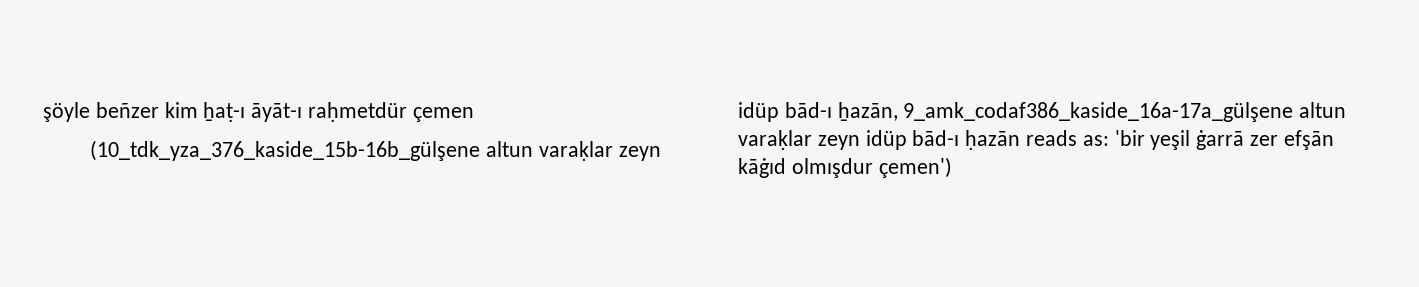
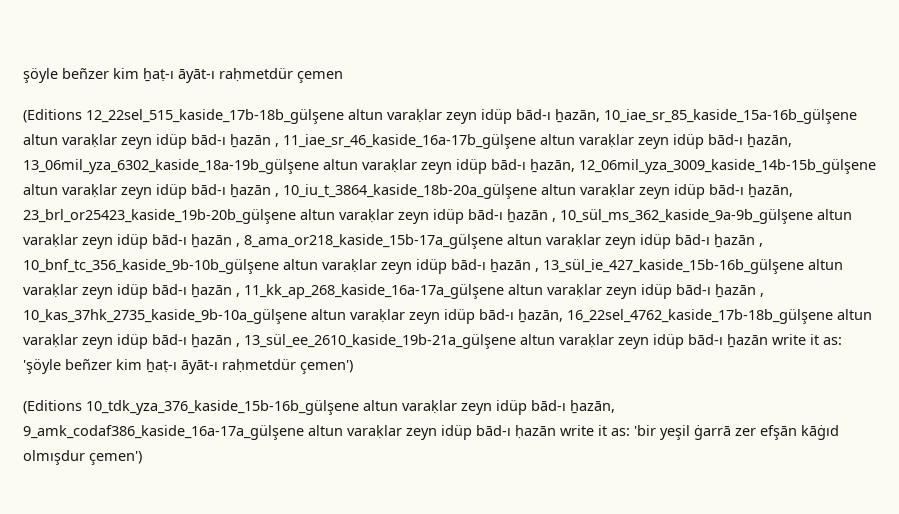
- (10_tdk_yza_376_kaside_15b-16b_gülşene altun varaḳlar zeyn idüp bād-ı ẖazān, 9_amk_codaf386_kaside_16a-17a_gülşene altun varaḳlar zeyn idüp bād-ı ḥazān reads as: 'bir yeşil ġarrā zer efşān kāġıd olmışdur çemen')
+ (Editions 12_22sel_515_kaside_17b-18b_gülşene altun varaḳlar zeyn idüp bād-ı ẖazān, 10_iae_sr_85_kaside_15a-16b_gülşene altun varaḳlar zeyn idüp bād-ı ẖazān , 11_iae_sr_46_kaside_16a-17b_gülşene altun varaḳlar zeyn idüp bād-ı ẖazān, 13_06mil_yza_6302_kaside_18a-19b_gülşene altun varaḳlar zeyn idüp bād-ı ẖazān, 12_06mil_yza_3009_kaside_14b-15b_gülşene altun varaḳlar zeyn idüp bād-ı ẖazān , 10_iu_t_3864_kaside_18b-20a_gülşene altun varaḳlar zeyn idüp bād-ı ẖazān, 23_brl_or25423_kaside_19b-20b_gülşene altun varaḳlar zeyn idüp bād-ı ẖazān , 10_sül_ms_362_kaside_9a-9b_gülşene altun varaḳlar zeyn idüp bād-ı ẖazān , 8_ama_or218_kaside_15b-17a_gülşene altun varaḳlar zeyn idüp bād-ı ẖazān , 10_bnf_tc_356_kaside_9b-10b_gülşene altun varaḳlar zeyn idüp bād-ı ẖazān , 13_sül_ie_427_kaside_15b-16b_gülşene altun varaḳlar zeyn idüp bād-ı ẖazān , 11_kk_ap_268_kaside_16a-17a_gülşene altun varaḳlar zeyn idüp bād-ı ẖazān , 10_kas_37hk_2735_kaside_9b-10a_gülşene altun varaḳlar zeyn idüp bād-ı ẖazān, 16_22sel_4762_kaside_17b-18b_gülşene altun varaḳlar zeyn idüp bād-ı ẖazān , 13_sül_ee_2610_kaside_19b-21a_gülşene altun varaḳlar zeyn idüp bād-ı ẖazān write it as: 'şöyle beñzer kim ẖaṭ-ı āyāt-ı raḥmetdür çemen')
+ (Editions 10_tdk_yza_376_kaside_15b-16b_gülşene altun varaḳlar zeyn idüp bād-ı ẖazān, 9_amk_codaf386_kaside_16a-17a_gülşene altun varaḳlar zeyn idüp bād-ı ḥazān write it as: 'bir yeşil ġarrā zer efşān kāġıd olmışdur çemen')

